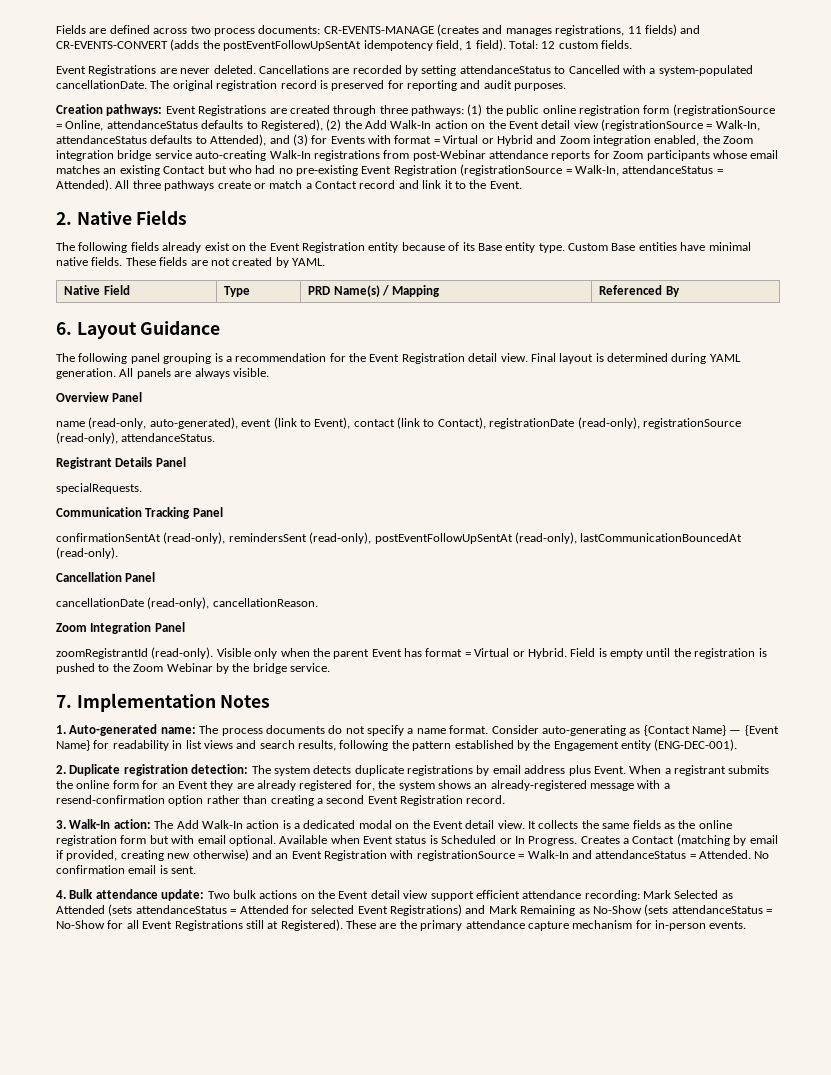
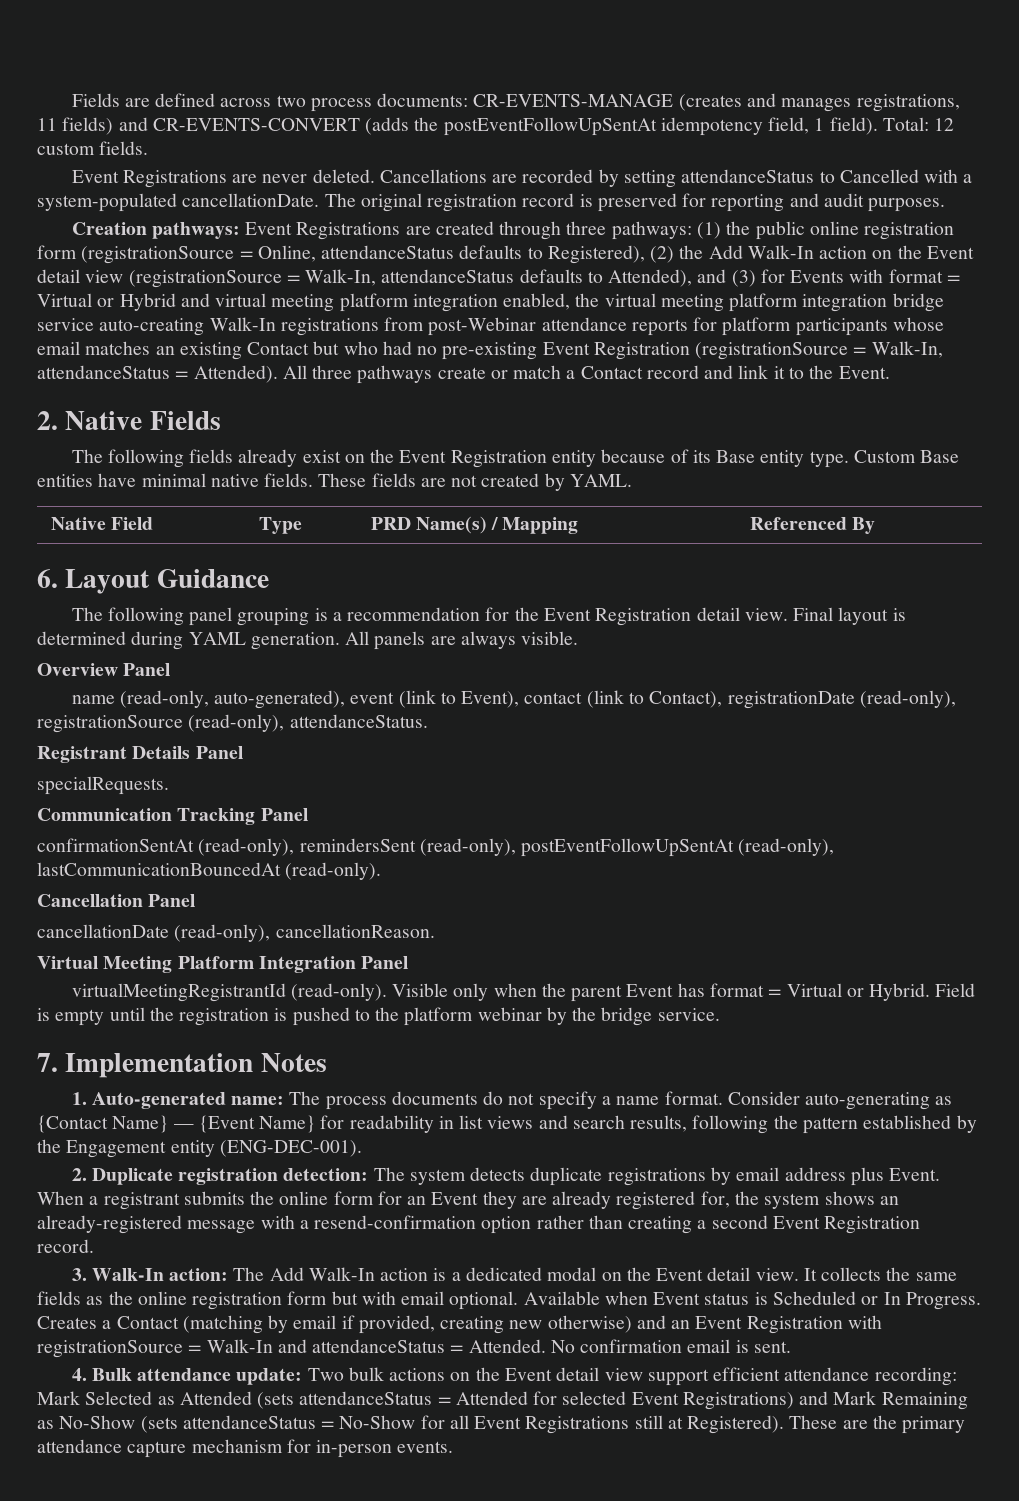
- (1) the public online registration form (registrationSource = Online, attendanceStatus defaults to Registered), (2) the Add Walk-In action on the Event detail view (registrationSource = Walk-In, attendanceStatus defaults to Attended), and (3) for Events with format = Virtual or Hybrid and Zoom integration enabled, the Zoom integration bridge service auto-creating Walk-In registrations from post-Webinar attendance reports for Zoom participants whose email matches an existing Contact but who had no pre-existing Event Registration (registrationSource = Walk-In, attendanceStatus = Attended).
+ (1) the public online registration form (registrationSource = Online, attendanceStatus defaults to Registered), (2) the Add Walk-In action on the Event detail view (registrationSource = Walk-In, attendanceStatus defaults to Attended), and (3) for Events with format = Virtual or Hybrid and virtual meeting platform integration enabled, the virtual meeting platform integration bridge service auto-creating Walk-In registrations from post-Webinar attendance reports for platform participants whose email matches an existing Contact but who had no pre-existing Event Registration (registrationSource = Walk-In, attendanceStatus = Attended).
- Zoom Integration Panel
+ Virtual Meeting Platform Integration Panel
- zoomRegistrantId (read-only).
+ virtualMeetingRegistrantId (read-only).
- Field is empty until the registration is pushed to the Zoom Webinar by the bridge service.
+ Field is empty until the registration is pushed to the platform webinar by the bridge service.

